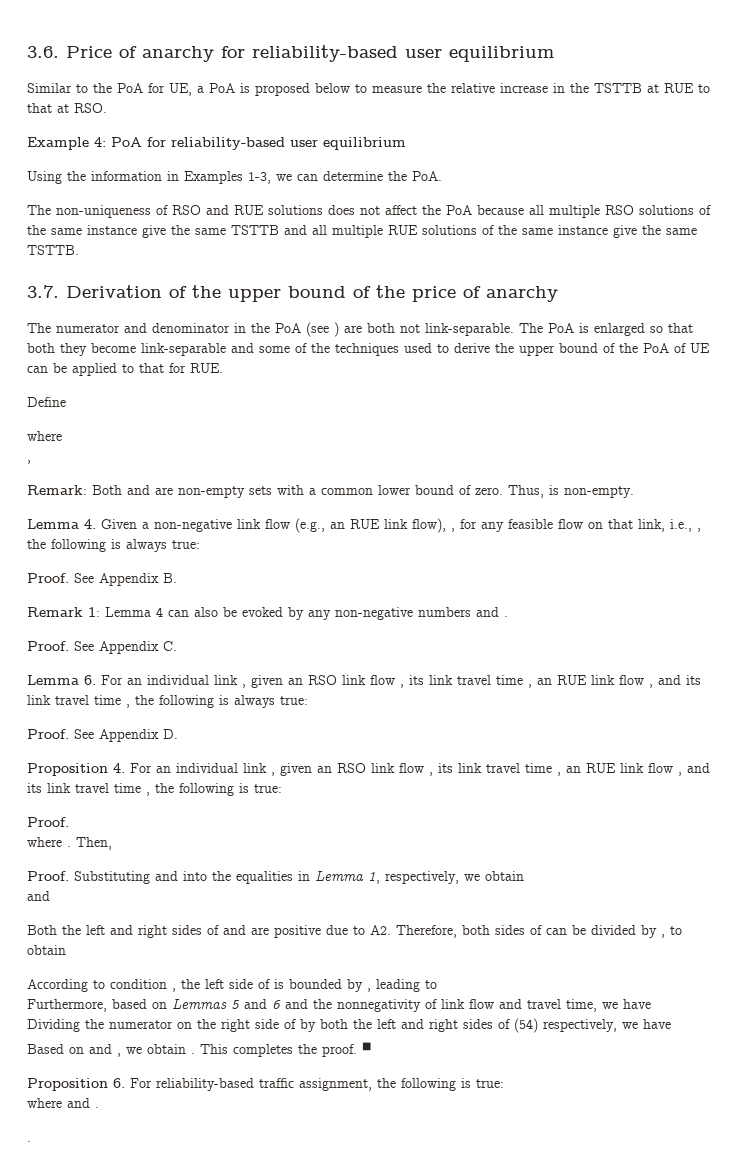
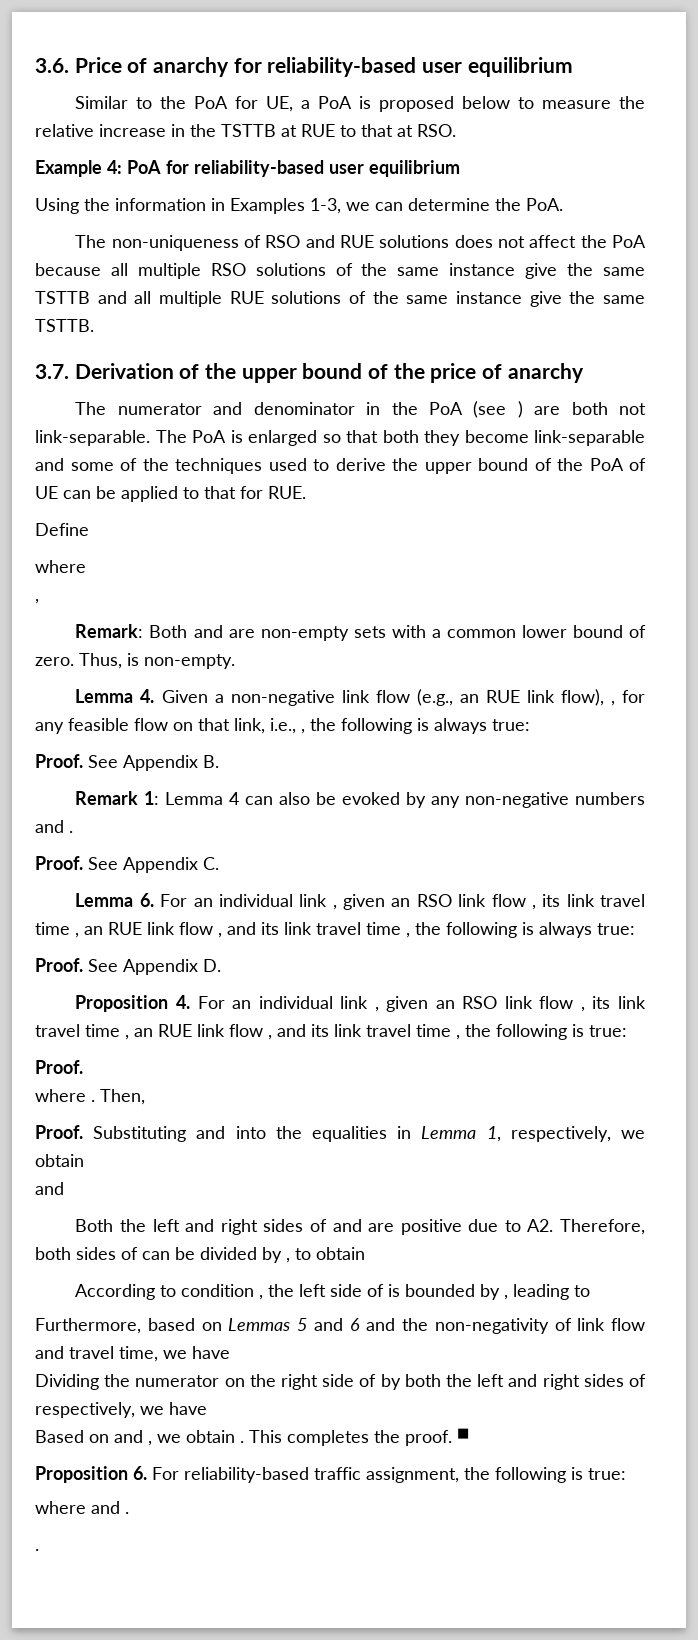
- Furthermore, based on Lemmas 5 and 6 and the nonnegativity of link flow and travel time, we have
+ Furthermore, based on Lemmas 5 and 6 and the non-negativity of link flow and travel time, we have
- Dividing the numerator on the right side of by both the left and right sides of (54) respectively, we have
+ Dividing the numerator on the right side of by both the left and right sides of respectively, we have

